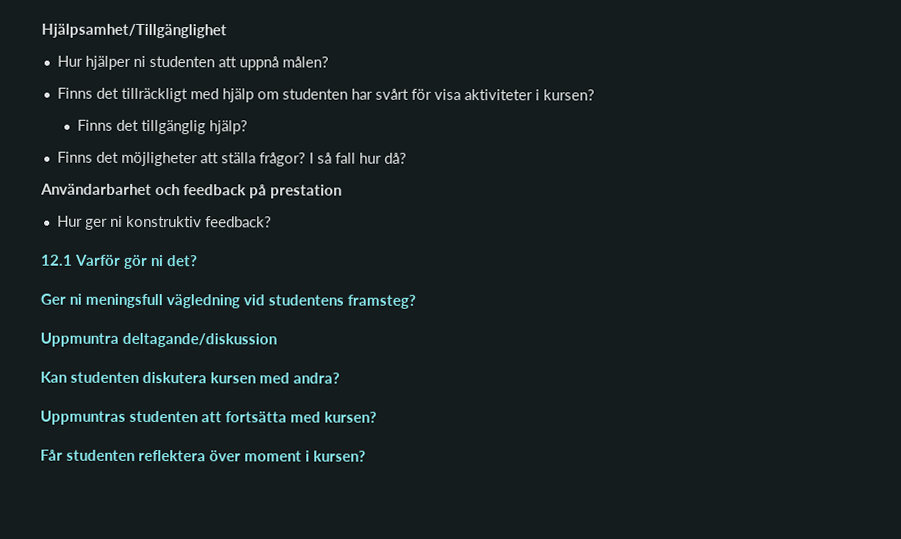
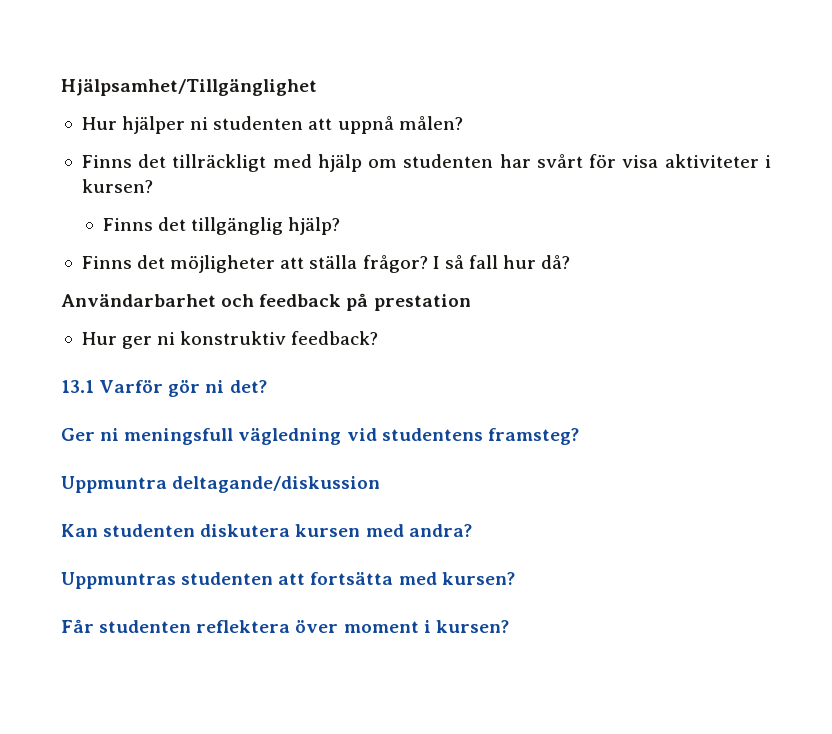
- 12.1 Varför gör ni det?
+ 13.1 Varför gör ni det?

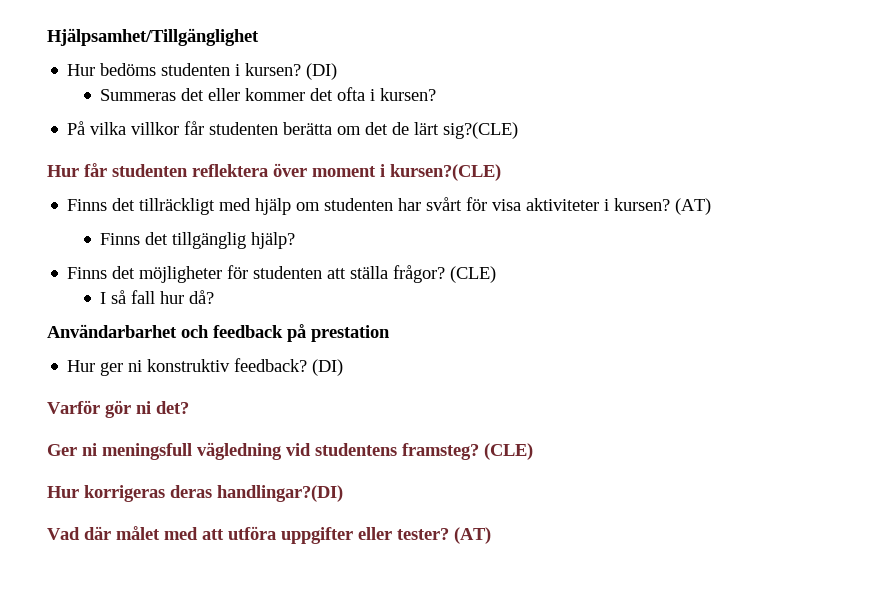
- Hur hjälper ni studenten att uppnå målen?
+ Hur bedöms studenten i kursen? (DI)
+ Summeras det eller kommer det ofta i kursen?
+ På vilka villkor får studenten berätta om det de lärt sig?(CLE)
+ Hur får studenten reflektera över moment i kursen?(CLE)
- Finns det tillräckligt med hjälp om studenten har svårt för visa aktiviteter i kursen?
+ Finns det tillräckligt med hjälp om studenten har svårt för visa aktiviteter i kursen? (AT)
- Finns det möjligheter att ställa frågor? I så fall hur då?
+ Finns det möjligheter för studenten att ställa frågor? (CLE)
+ I så fall hur då?
- Hur ger ni konstruktiv feedback?
- 13.1 Varför gör ni det?
+ Hur ger ni konstruktiv feedback? (DI)
+ Varför gör ni det?
- Ger ni meningsfull vägledning vid studentens framsteg?
- Uppmuntra deltagande/diskussion
- Kan studenten diskutera kursen med andra?
- Uppmuntras studenten att fortsätta med kursen?
- Får studenten reflektera över moment i kursen?
+ Ger ni meningsfull vägledning vid studentens framsteg? (CLE)
+ Hur korrigeras deras handlingar?(DI)
+ Vad där målet med att utföra uppgifter eller tester? (AT)

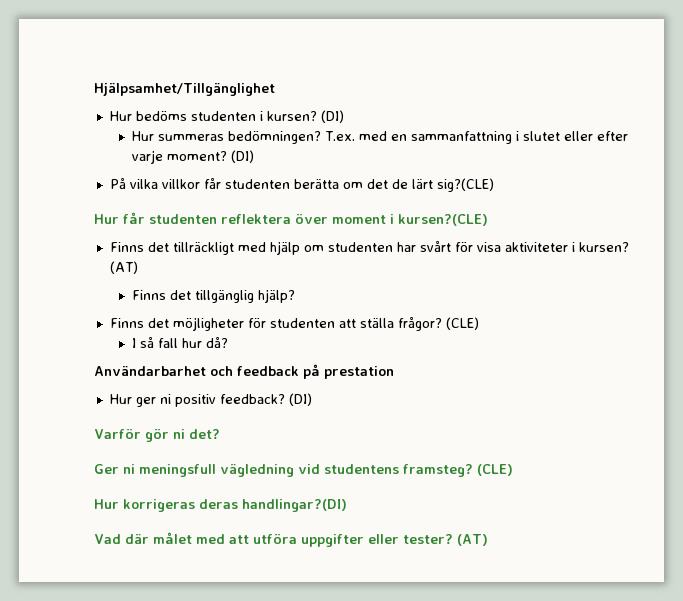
- Summeras det eller kommer det ofta i kursen?
+ Hur summeras bedömningen? T.ex. med en sammanfattning i slutet eller efter varje moment? (DI)
- Hur ger ni konstruktiv feedback?
+ Hur ger ni positiv feedback?

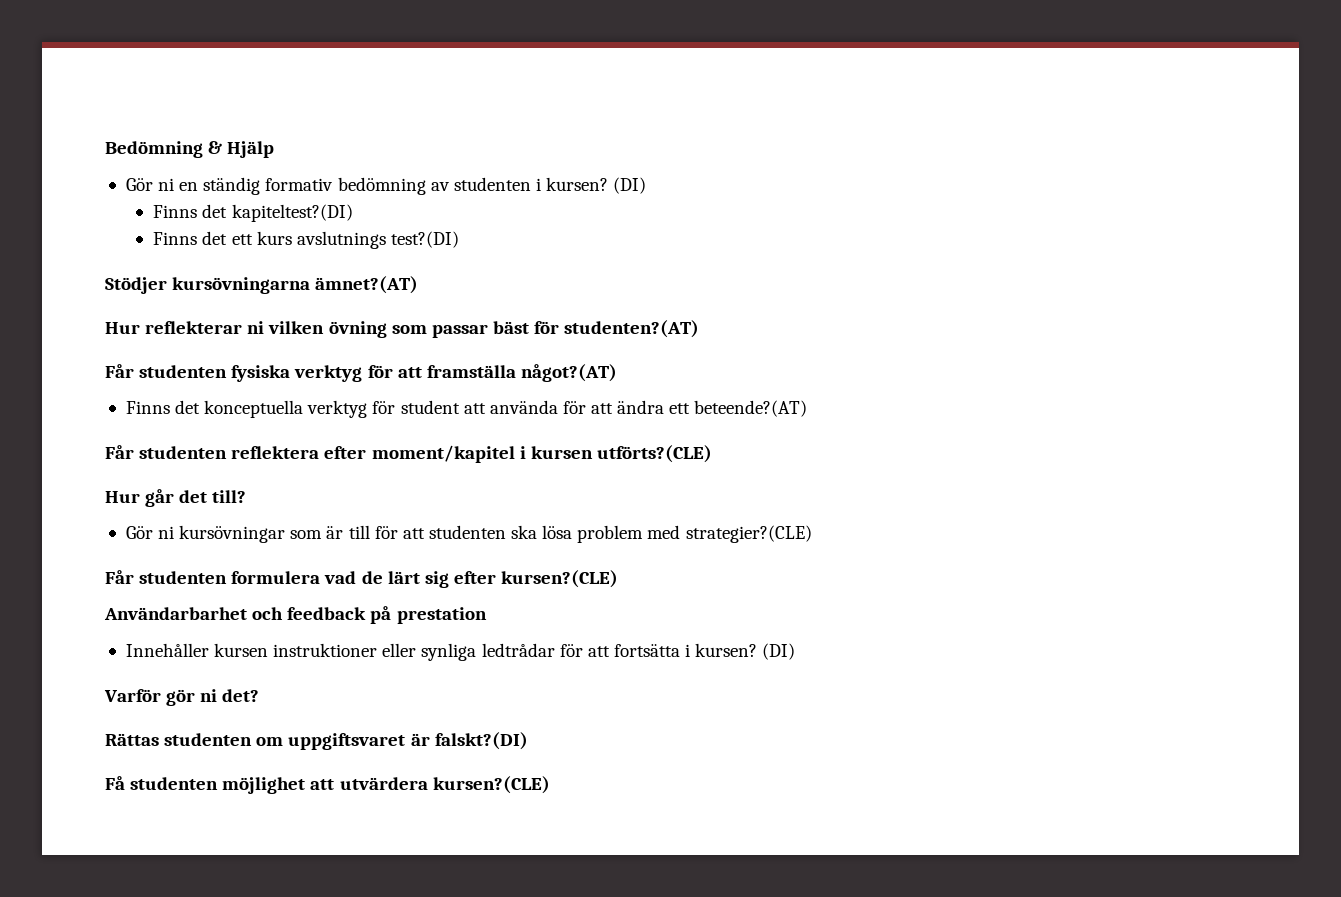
- Hjälpsamhet/Tillgänglighet
- Hur bedöms studenten i kursen? (DI)
- Hur summeras bedömningen? T.ex. med en sammanfattning i slutet eller efter varje moment? (DI)
- På vilka villkor får studenten berätta om det de lärt sig?(CLE)
- Hur får studenten reflektera över moment i kursen?(CLE)
- Finns det tillräckligt med hjälp om studenten har svårt för visa aktiviteter i kursen? (AT)
- Finns det tillgänglig hjälp?
- Finns det möjligheter för studenten att ställa frågor? (CLE)
- I så fall hur då?
+ Bedömning & Hjälp
+ Gör ni en ständig formativ bedömning av studenten i kursen? (DI)
+ Finns det kapiteltest?(DI)
+ Finns det ett kurs avslutnings test?(DI)
+ Stödjer kursövningarna ämnet?(AT)
+ Hur reflekterar ni vilken övning som passar bäst för studenten?(AT)
+ Får studenten fysiska verktyg för att framställa något?(AT)
+ Finns det konceptuella verktyg för student att använda för att ändra ett beteende?(AT)
+ Får studenten reflektera efter moment/kapitel i kursen utförts?(CLE)
+ Hur går det till?
+ Gör ni kursövningar som är till för att studenten ska lösa problem med strategier?(CLE)
+ Får studenten formulera vad de lärt sig efter kursen?(CLE)
- Hur ger ni positiv feedback?
+ Innehåller kursen instruktioner eller synliga ledtrådar för att fortsätta i kursen?
- Ger ni meningsfull vägledning vid studentens framsteg? (CLE)
- Hur korrigeras deras handlingar?(DI)
- Vad där målet med att utföra uppgifter eller tester? (AT)
+ Rättas studenten om uppgiftsvaret är falskt?(DI)
+ Få studenten möjlighet att utvärdera kursen?(CLE)

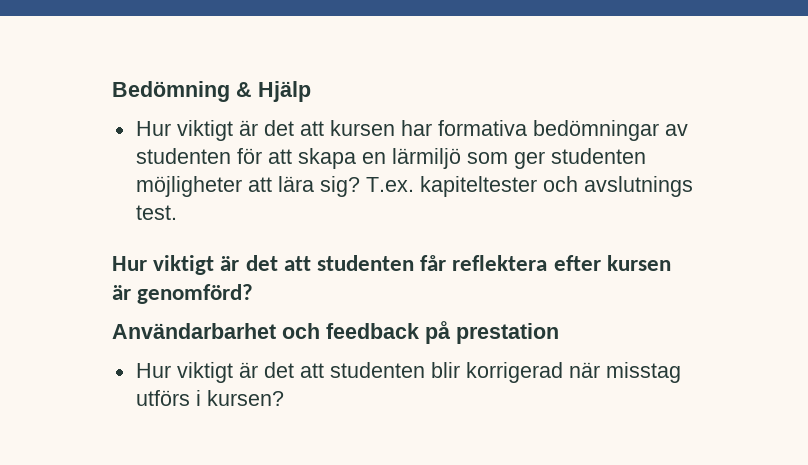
- Gör ni en ständig formativ bedömning av studenten i kursen? (DI)
- Finns det kapiteltest?(DI)
- Finns det ett kurs avslutnings test?(DI)
- Stödjer kursövningarna ämnet?(AT)
- Hur reflekterar ni vilken övning som passar bäst för studenten?(AT)
- Får studenten fysiska verktyg för att framställa något?(AT)
- Finns det konceptuella verktyg för student att använda för att ändra ett beteende?(AT)
- Får studenten reflektera efter moment/kapitel i kursen utförts?(CLE)
- Hur går det till?
- Gör ni kursövningar som är till för att studenten ska lösa problem med strategier?(CLE)
- Får studenten formulera vad de lärt sig efter kursen?(CLE)
+ Hur viktigt är det att kursen har formativa bedömningar av studenten för att skapa en lärmiljö som ger studenten möjligheter att lära sig? T.ex. kapiteltester och avslutnings test.
+ Hur viktigt är det att studenten får reflektera efter kursen är genomförd?
- Innehåller kursen instruktioner eller synliga ledtrådar för att fortsätta i kursen? (DI)
- Varför gör ni det?
- Rättas studenten om uppgiftsvaret är falskt?(DI)
- Få studenten möjlighet att utvärdera kursen?(CLE)
+ Hur viktigt är det att studenten blir korrigerad när misstag utförs i kursen?

